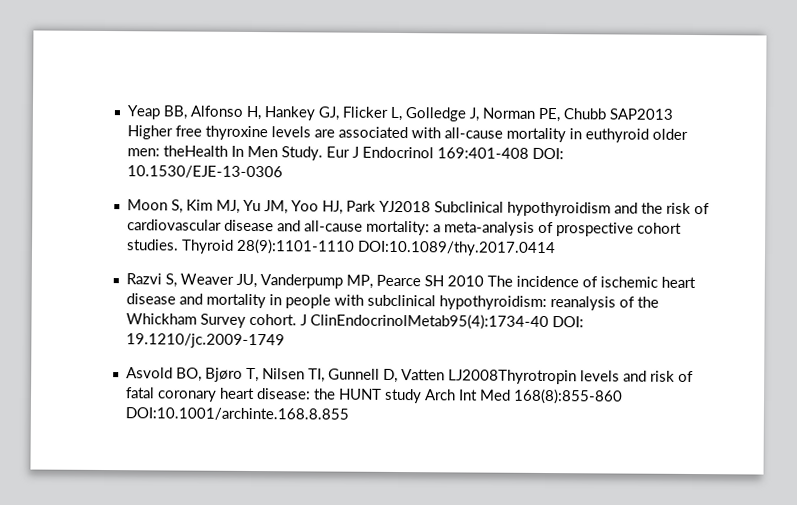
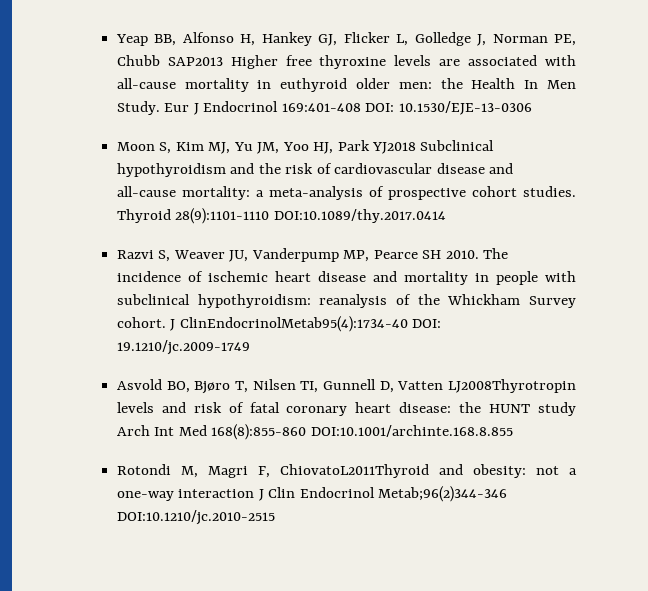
- Yeap BB, Alfonso H, Hankey GJ, Flicker L, Golledge J, Norman PE, Chubb SAP2013 Higher free thyroxine levels are associated with all-cause mortality in euthyroid older men: theHealth In Men Study.
+ Yeap BB, Alfonso H, Hankey GJ, Flicker L, Golledge J, Norman PE, Chubb SAP2013 Higher free thyroxine levels are associated with all-cause mortality in euthyroid older men: the Health In Men Study.
- Razvi S, Weaver JU, Vanderpump MP, Pearce SH 2010 The incidence of ischemic heart disease and mortality in people with subclinical hypothyroidism: reanalysis of the Whickham Survey cohort.
+ Razvi S, Weaver JU, Vanderpump MP, Pearce SH 2010. The incidence of ischemic heart disease and mortality in people with subclinical hypothyroidism: reanalysis of the Whickham Survey cohort.
+ Rotondi M, Magri F, ChiovatoL2011Thyroid and obesity: not a one-way interaction J Clin Endocrinol Metab;96(2)344-346 DOI:10.1210/jc.2010-2515

